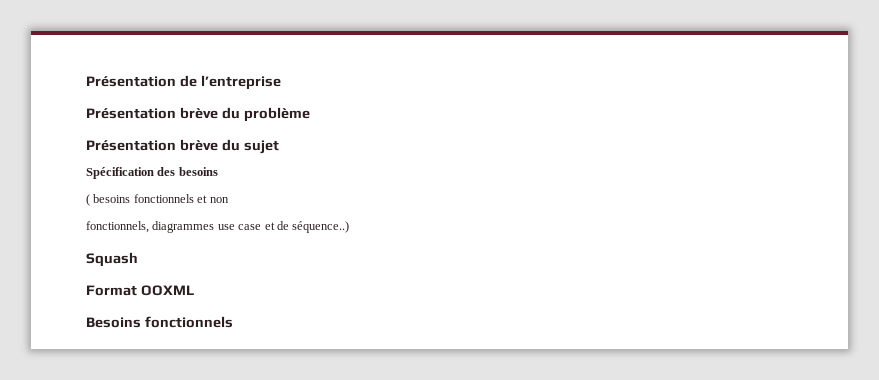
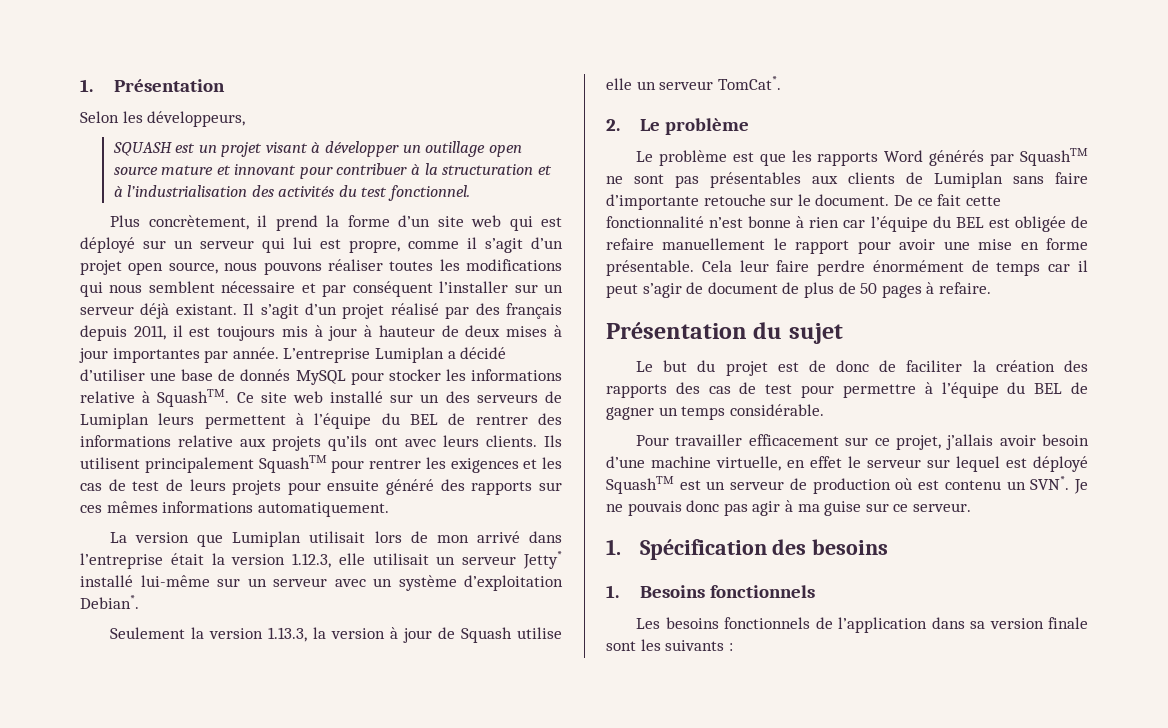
- Présentation de l’entreprise
- Présentation brève du problème
- Présentation brève du sujet
- Spécification des besoins
- ( besoins fonctionnels et non
- fonctionnels, diagrammes use case et de séquence..)
- Squash
- Format OOXML
- Besoins fonctionnels
+ 1. Présentation
+ Selon les développeurs,
+ SQUASH est un projet visant à développer un outillage open source mature et innovant pour contribuer à la structuration et à l’industrialisation des activités du test fonctionnel.
+ Plus concrètement, il prend la forme d’un site web qui est déployé sur un serveur qui lui est propre, comme il s’agit d’un projet open source, nous pouvons réaliser toutes les modifications qui nous semblent nécessaire et par conséquent l’installer sur un serveur déjà existant. Il s’agit d’un projet réalisé par des français depuis 2011, il est toujours mis à jour à hauteur de deux mises à jour importantes par année. L’entreprise Lumiplan a décidé d’utiliser une base de donnés MySQL pour stocker les informations relative à SquashTM. Ce site web installé sur un des serveurs de Lumiplan leurs permettent à l’équipe du BEL de rentrer des informations relative aux projets qu’ils ont avec leurs clients. Ils utilisent principalement SquashTM pour rentrer les exigences et les cas de test de leurs projets pour ensuite généré des rapports sur ces mêmes informations automatiquement.
+ La version que Lumiplan utilisait lors de mon arrivé dans l’entreprise était la version 1.12.3, elle utilisait un serveur Jetty* installé lui-même sur un serveur avec un système d’exploitation Debian*.
+ Seulement la version 1.13.3, la version à jour de Squash utilise elle un serveur TomCat*.
+ 2. Le problème
+ Le problème est que les rapports Word générés par SquashTM ne sont pas présentables aux clients de Lumiplan sans faire d’importante retouche sur le document. De ce fait cette fonctionnalité n’est bonne à rien car l’équipe du BEL est obligée de refaire manuellement le rapport pour avoir une mise en forme présentable. Cela leur faire perdre énormément de temps car il peut s’agir de document de plus de 50 pages à refaire.
+ Présentation du sujet
+ Le but du projet est de donc de faciliter la création des rapports des cas de test pour permettre à l’équipe du BEL de gagner un temps considérable.
+ Pour travailler efficacement sur ce projet, j’allais avoir besoin d’une machine virtuelle, en effet le serveur sur lequel est déployé SquashTM est un serveur de production où est contenu un SVN*. Je ne pouvais donc pas agir à ma guise sur ce serveur.
+ 1. Spécification des besoins
+ 1. Besoins fonctionnels
+ Les besoins fonctionnels de l’application dans sa version finale sont les suivants :

